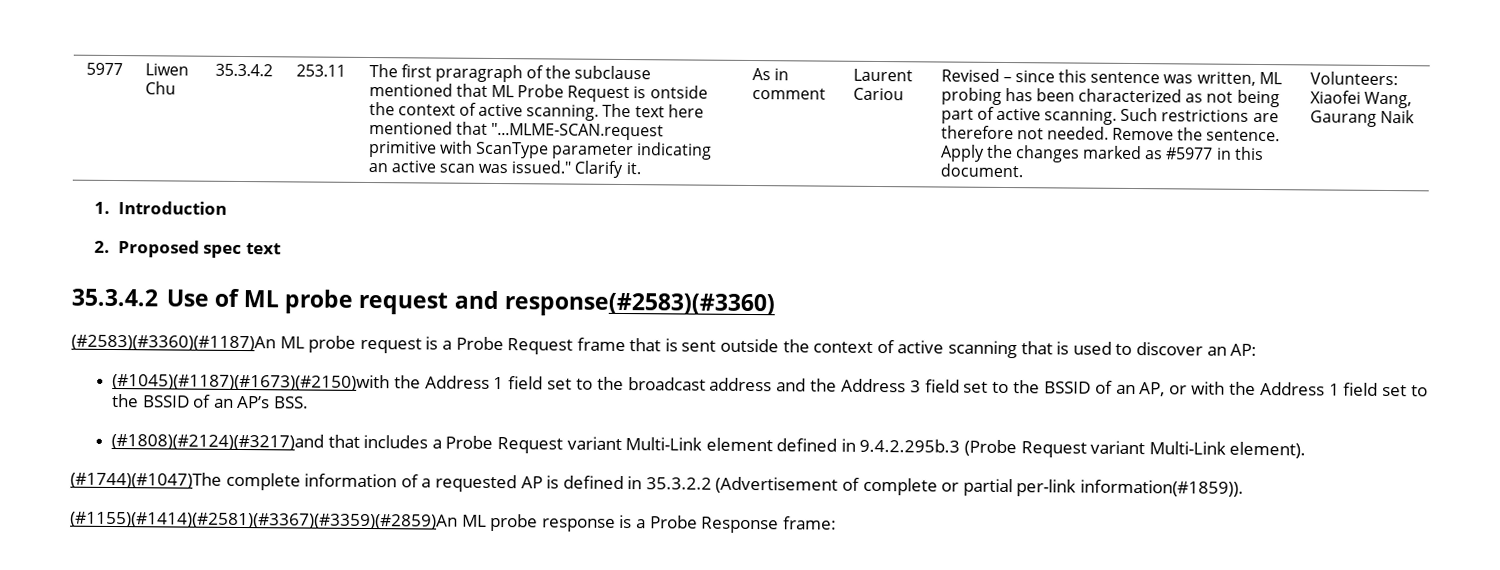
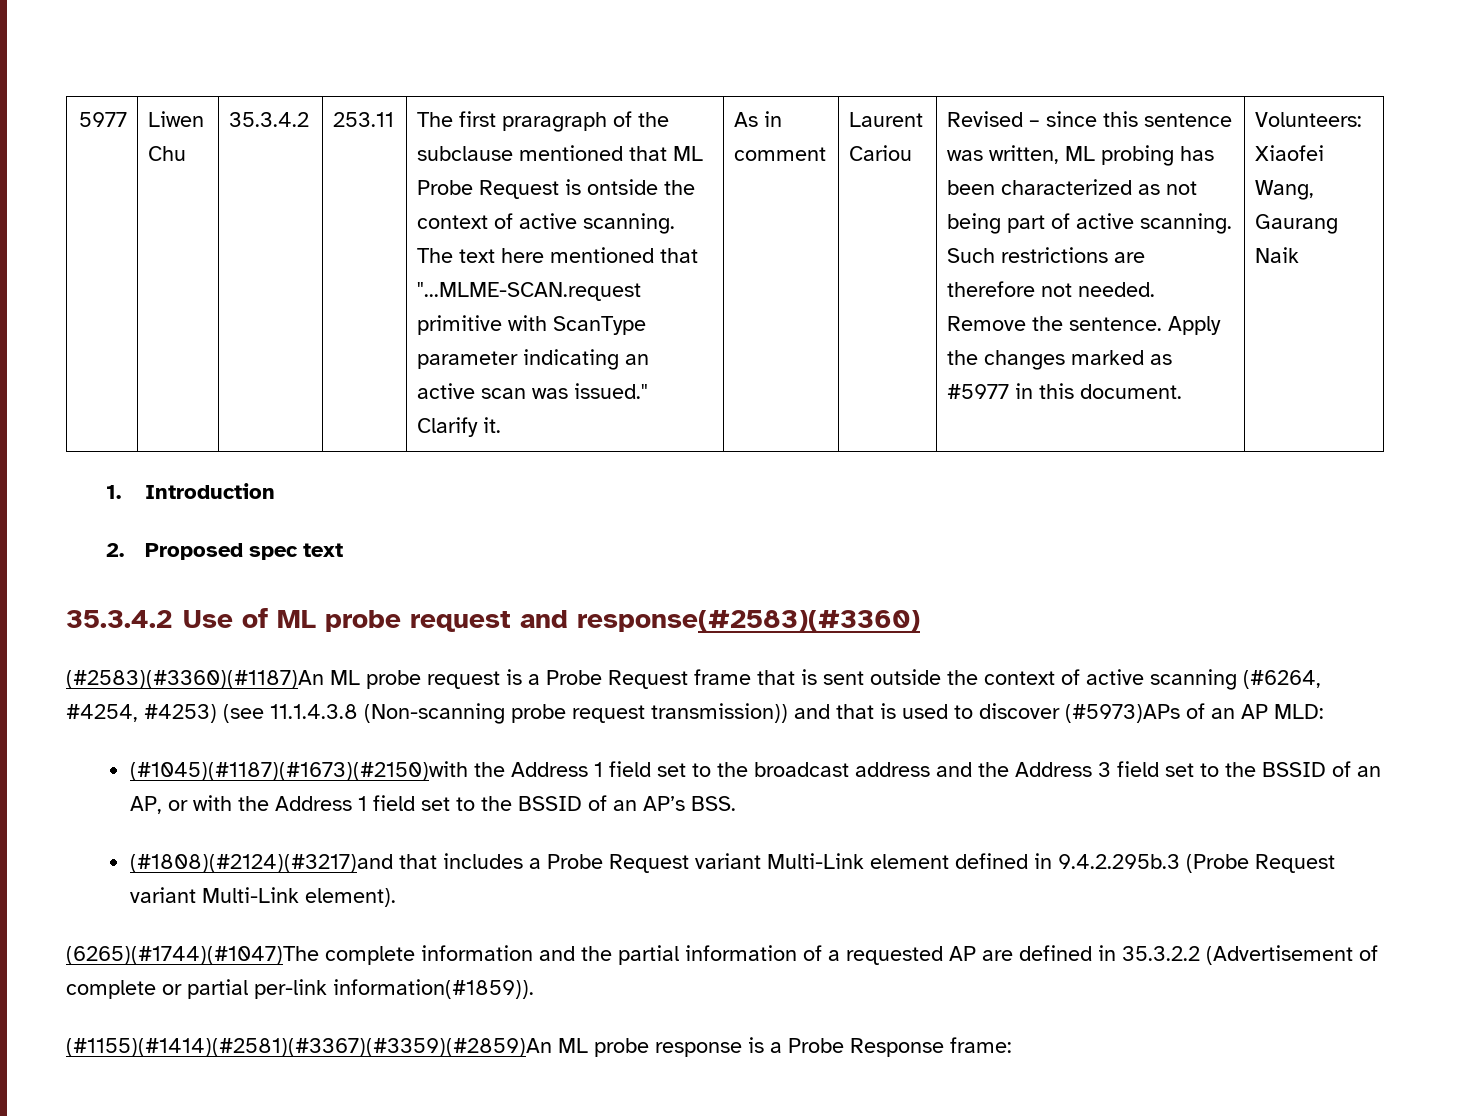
- (#2583)(#3360)(#1187)An ML probe request is a Probe Request frame that is sent outside the context of active scanning that is used to discover an AP:
+ (#2583)(#3360)(#1187)An ML probe request is a Probe Request frame that is sent outside the context of active scanning (#6264, #4254, #4253) (see 11.1.4.3.8 (Non-scanning probe request transmission)) and that is used to discover (#5973)APs of an AP MLD:
- (#1744)(#1047)The complete information of a requested AP is defined in 35.3.2.2 (Advertisement of complete or partial per-link information(#1859)).
+ (6265)(#1744)(#1047)The complete information and the partial information of a requested AP are defined in 35.3.2.2 (Advertisement of complete or partial per-link information(#1859)).

